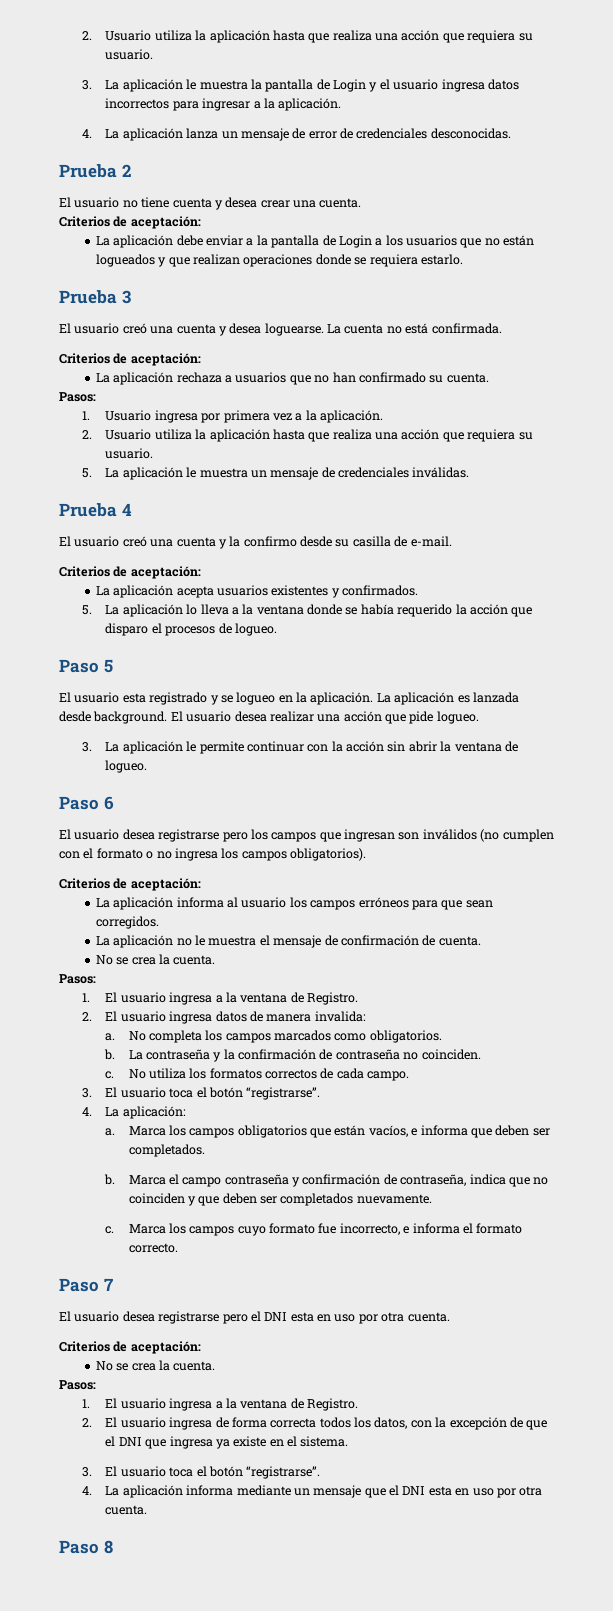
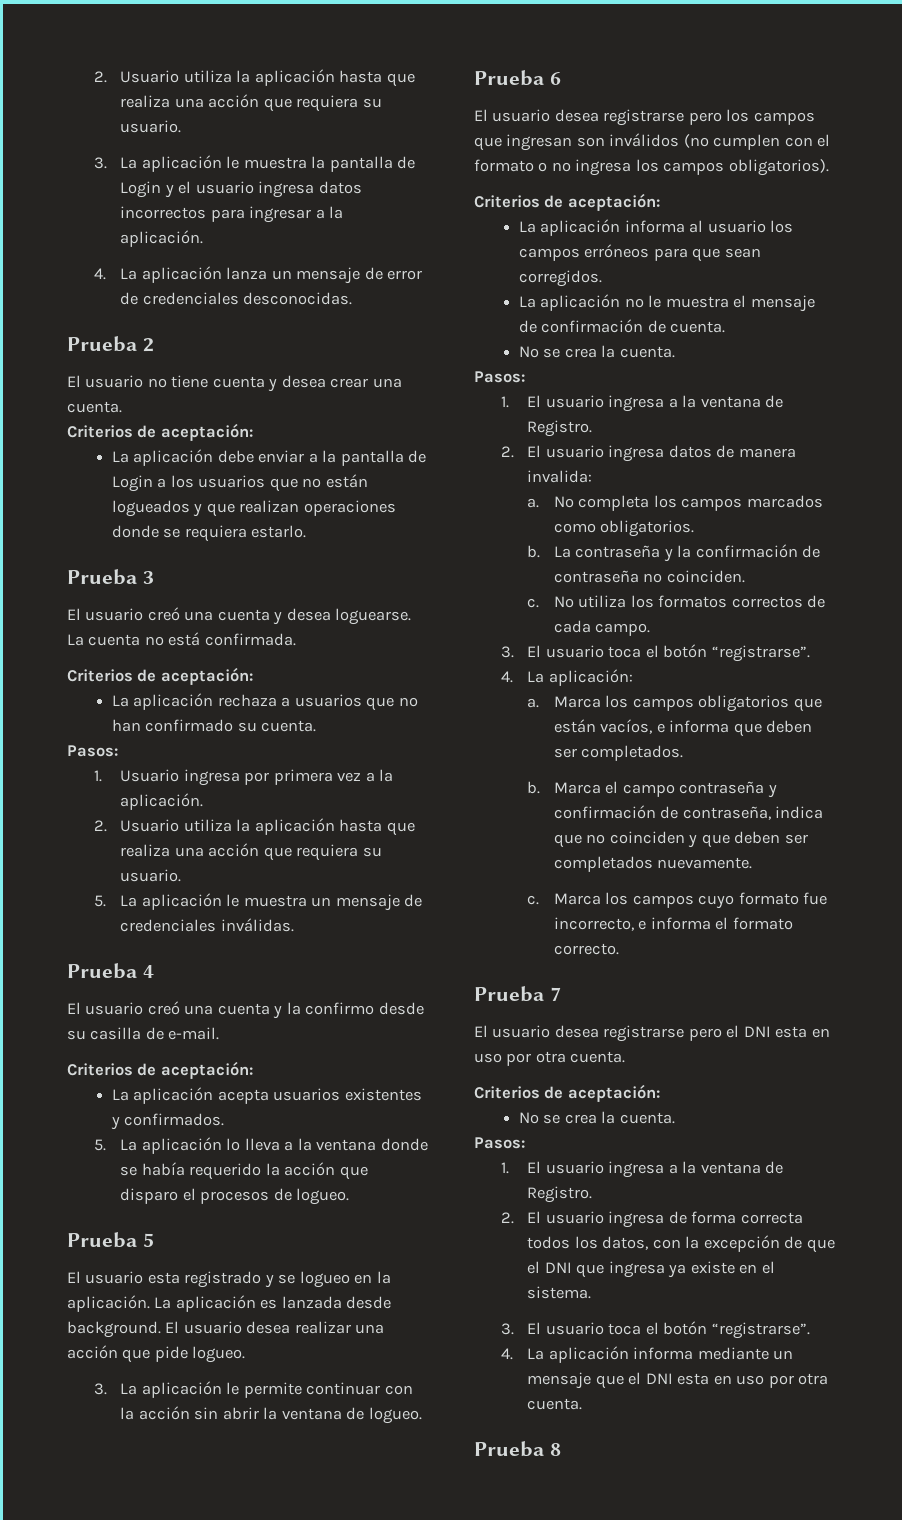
- Paso 5
+ Prueba 5
- Paso 6
+ Prueba 6
- Paso 7
+ Prueba 7
- Paso 8
+ Prueba 8

